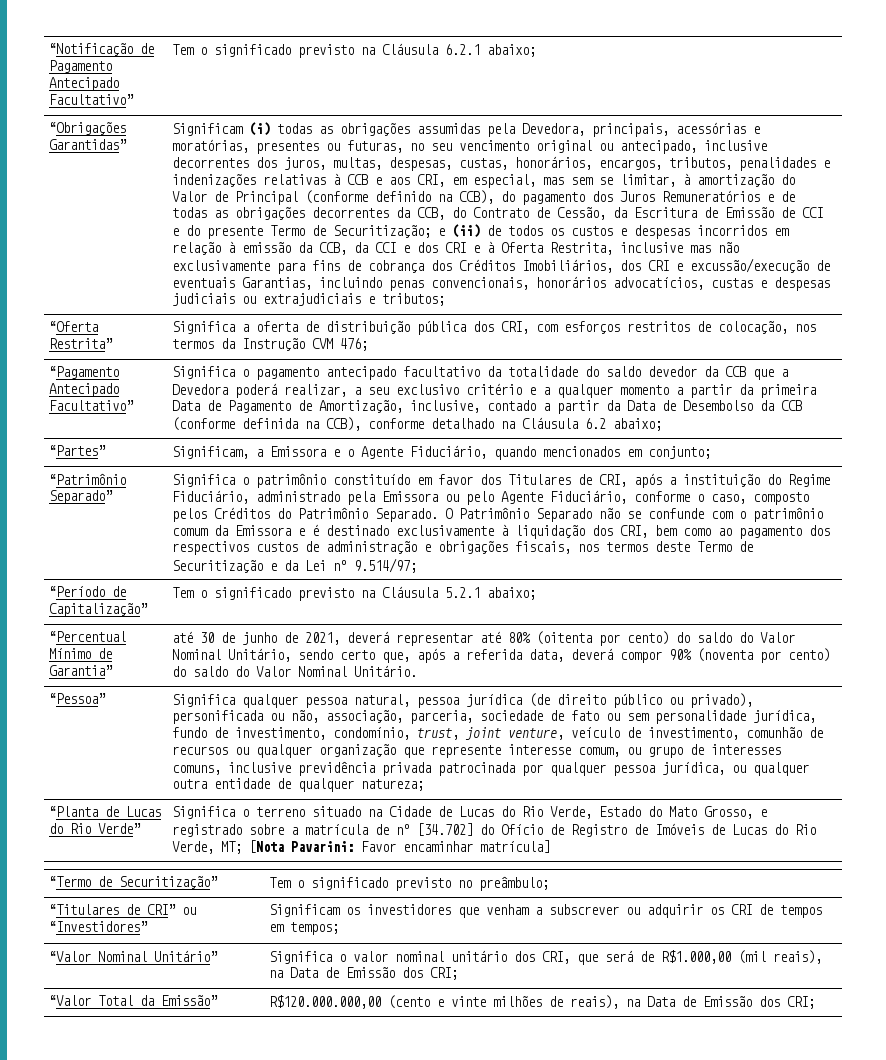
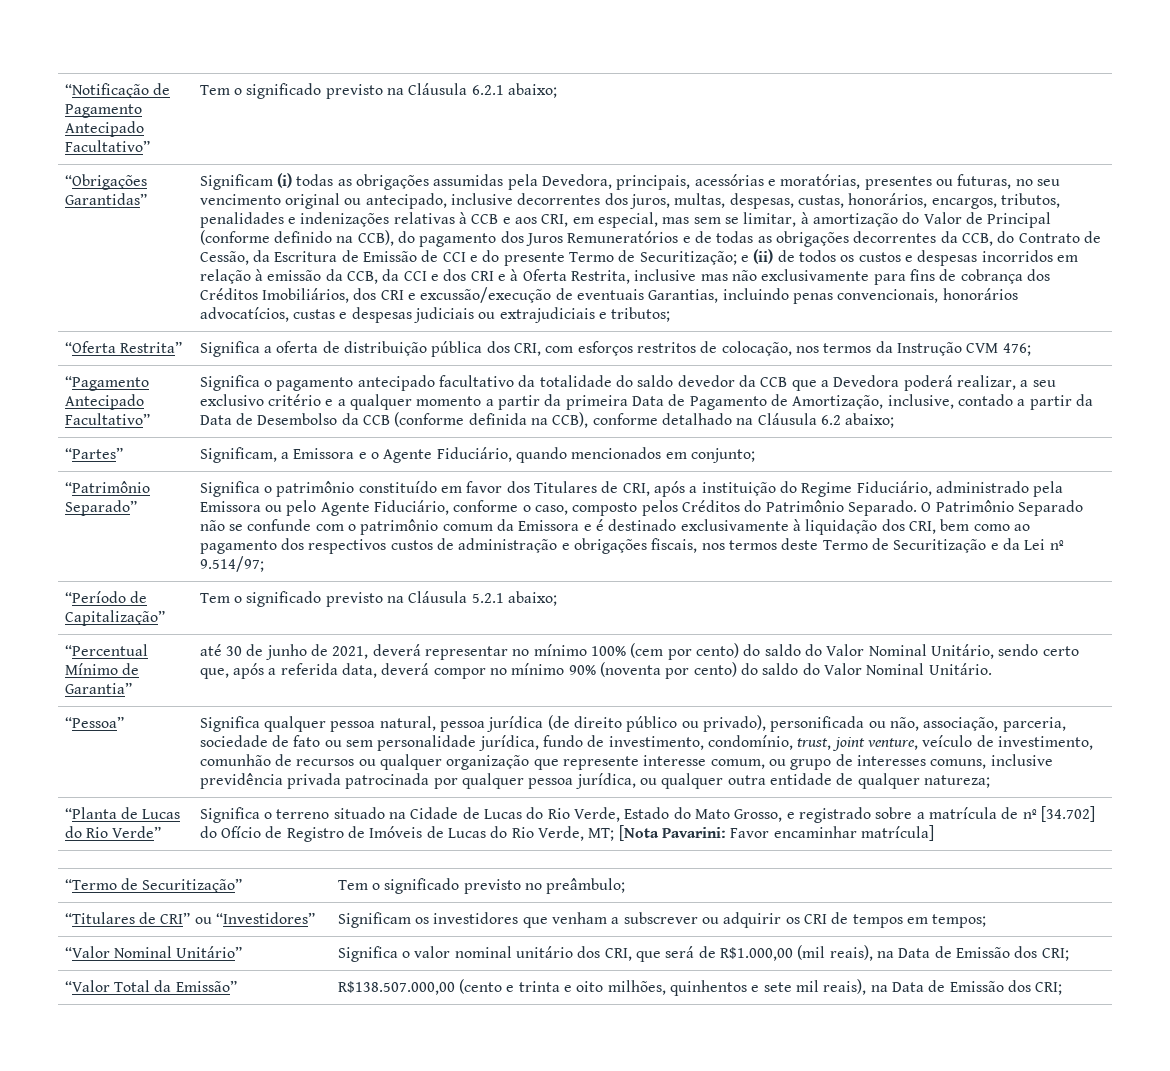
- até 30 de junho de 2021, deverá representar até 80% (oitenta por cento) do saldo do Valor Nominal Unitário, sendo certo que, após a referida data, deverá compor 90% (noventa por cento) do saldo do Valor Nominal Unitário.
+ até 30 de junho de 2021, deverá representar no mínimo 100% (cem por cento) do saldo do Valor Nominal Unitário, sendo certo que, após a referida data, deverá compor no mínimo 90% (noventa por cento) do saldo do Valor Nominal Unitário.
- “Valor Total da Emissão” | R$120.000.000,00 (cento e vinte milhões de reais), na Data de Emissão dos CRI;
+ “Valor Total da Emissão” | R$138.507.000,00 (cento e trinta e oito milhões, quinhentos e sete mil reais), na Data de Emissão dos CRI;

